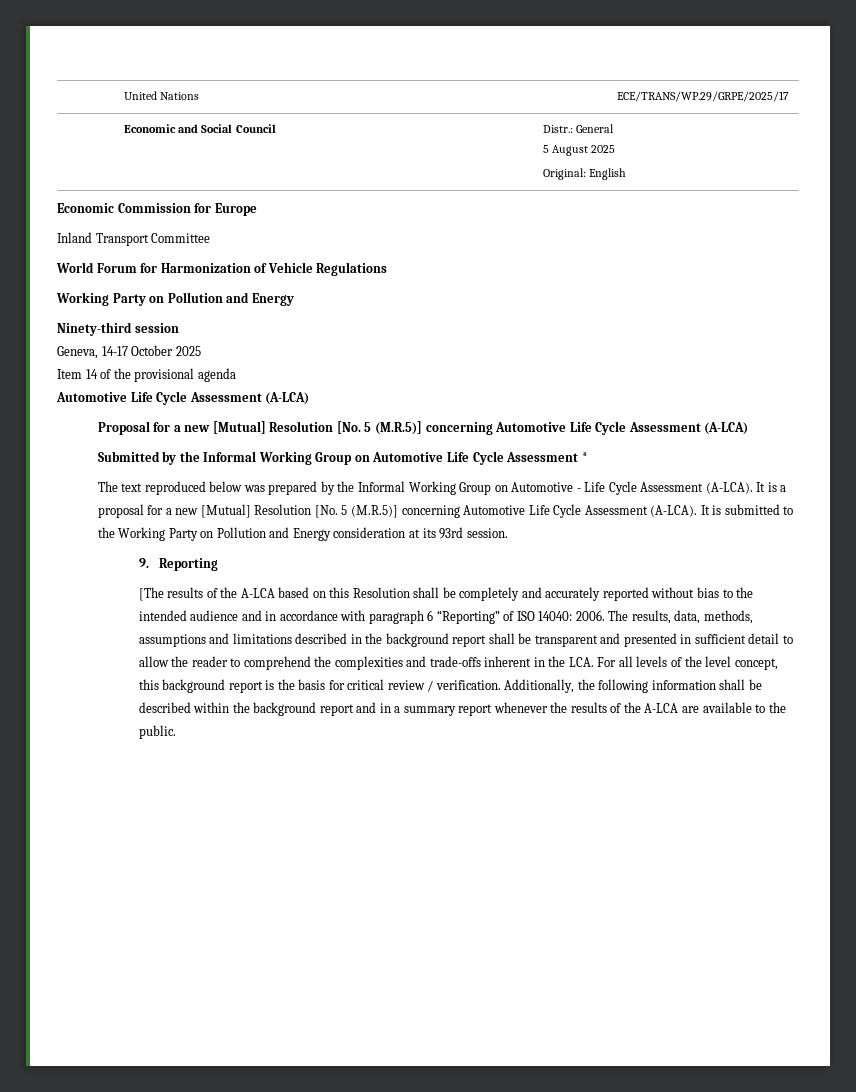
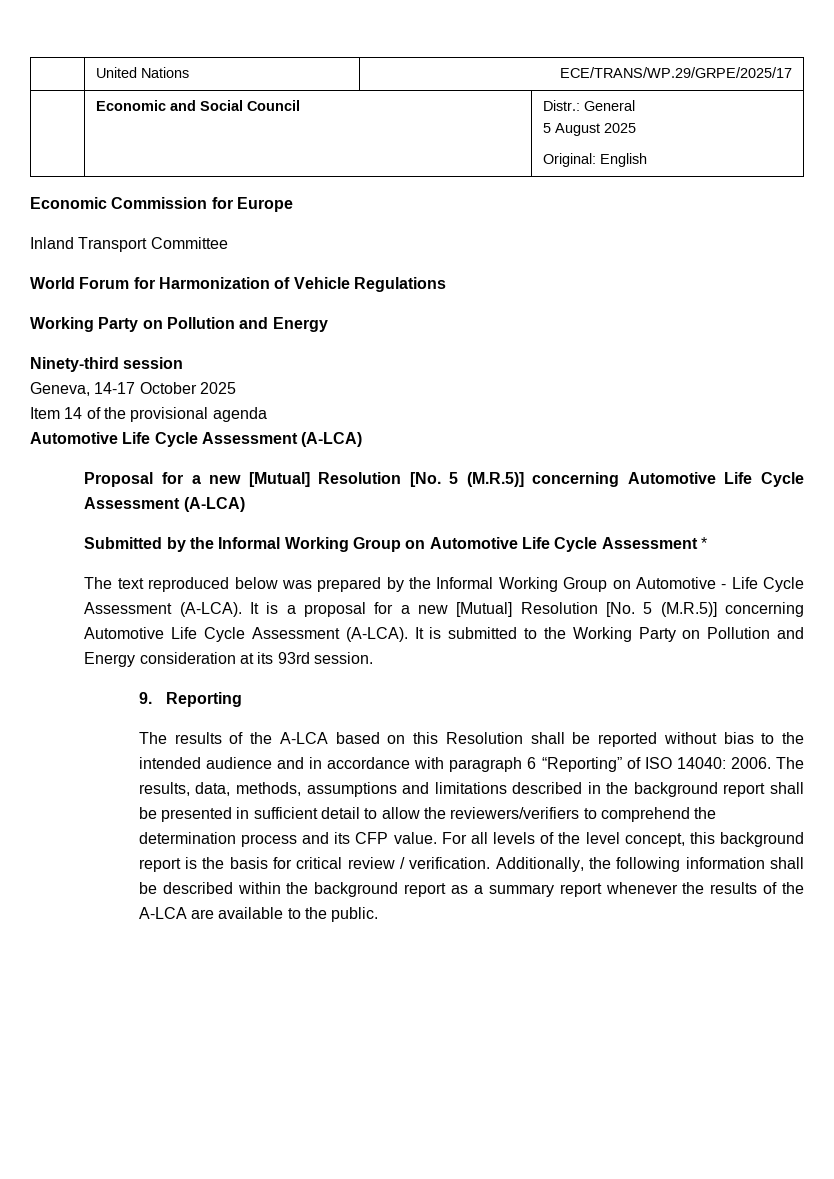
- [The results of the A-LCA based on this Resolution shall be completely and accurately reported without bias to the intended audience and in accordance with paragraph 6 “Reporting” of ISO 14040: 2006.
+ The results of the A-LCA based on this Resolution shall be reported without bias to the intended audience and in accordance with paragraph 6 “Reporting” of ISO 14040: 2006.
- The results, data, methods, assumptions and limitations described in the background report shall be transparent and presented in sufficient detail to allow the reader to comprehend the complexities and trade-offs inherent in the LCA. For all levels of the level concept, this background report is the basis for critical review / verification.
+ The results, data, methods, assumptions and limitations described in the background report shall be presented in sufficient detail to allow the reviewers/verifiers to comprehend the determination process and its CFP value. For all levels of the level concept, this background report is the basis for critical review / verification.
- Additionally, the following information shall be described within the background report and in a summary report whenever the results of the A-LCA are available to the public.
+ Additionally, the following information shall be described within the background report as a summary report whenever the results of the A-LCA are available to the public.

